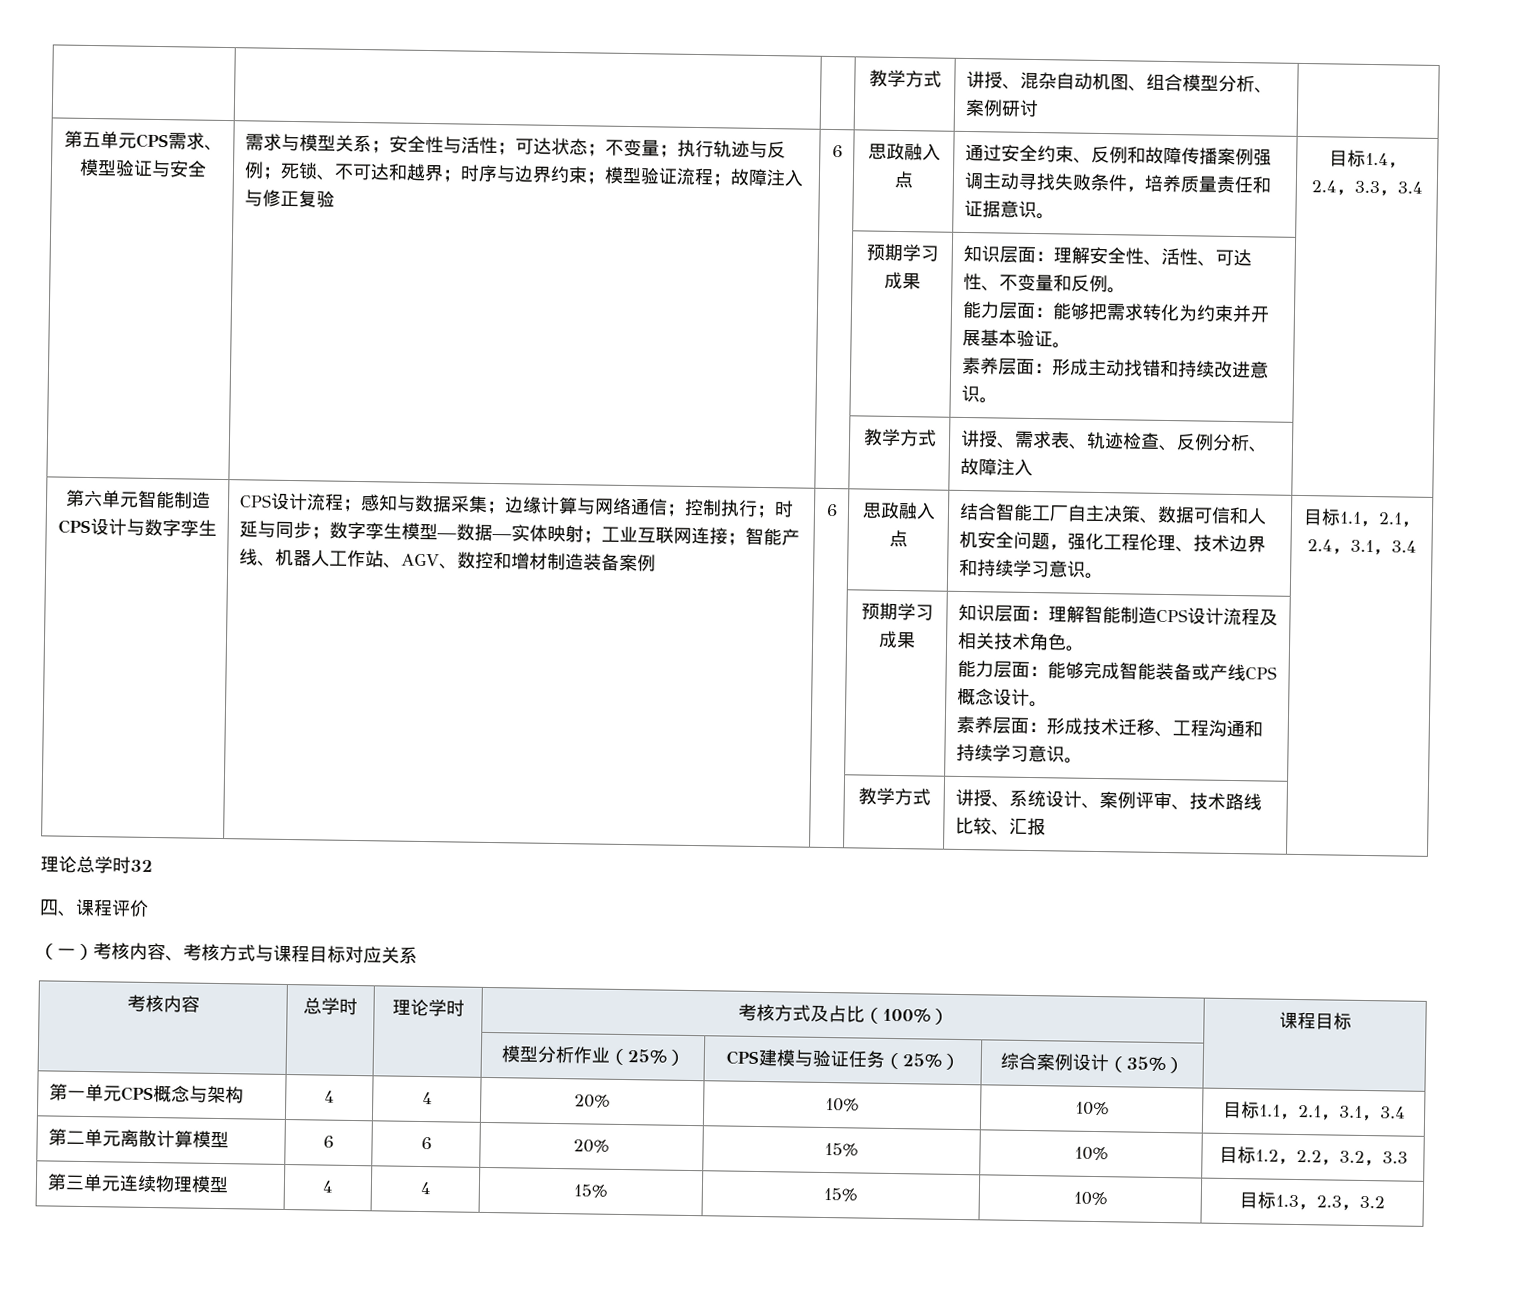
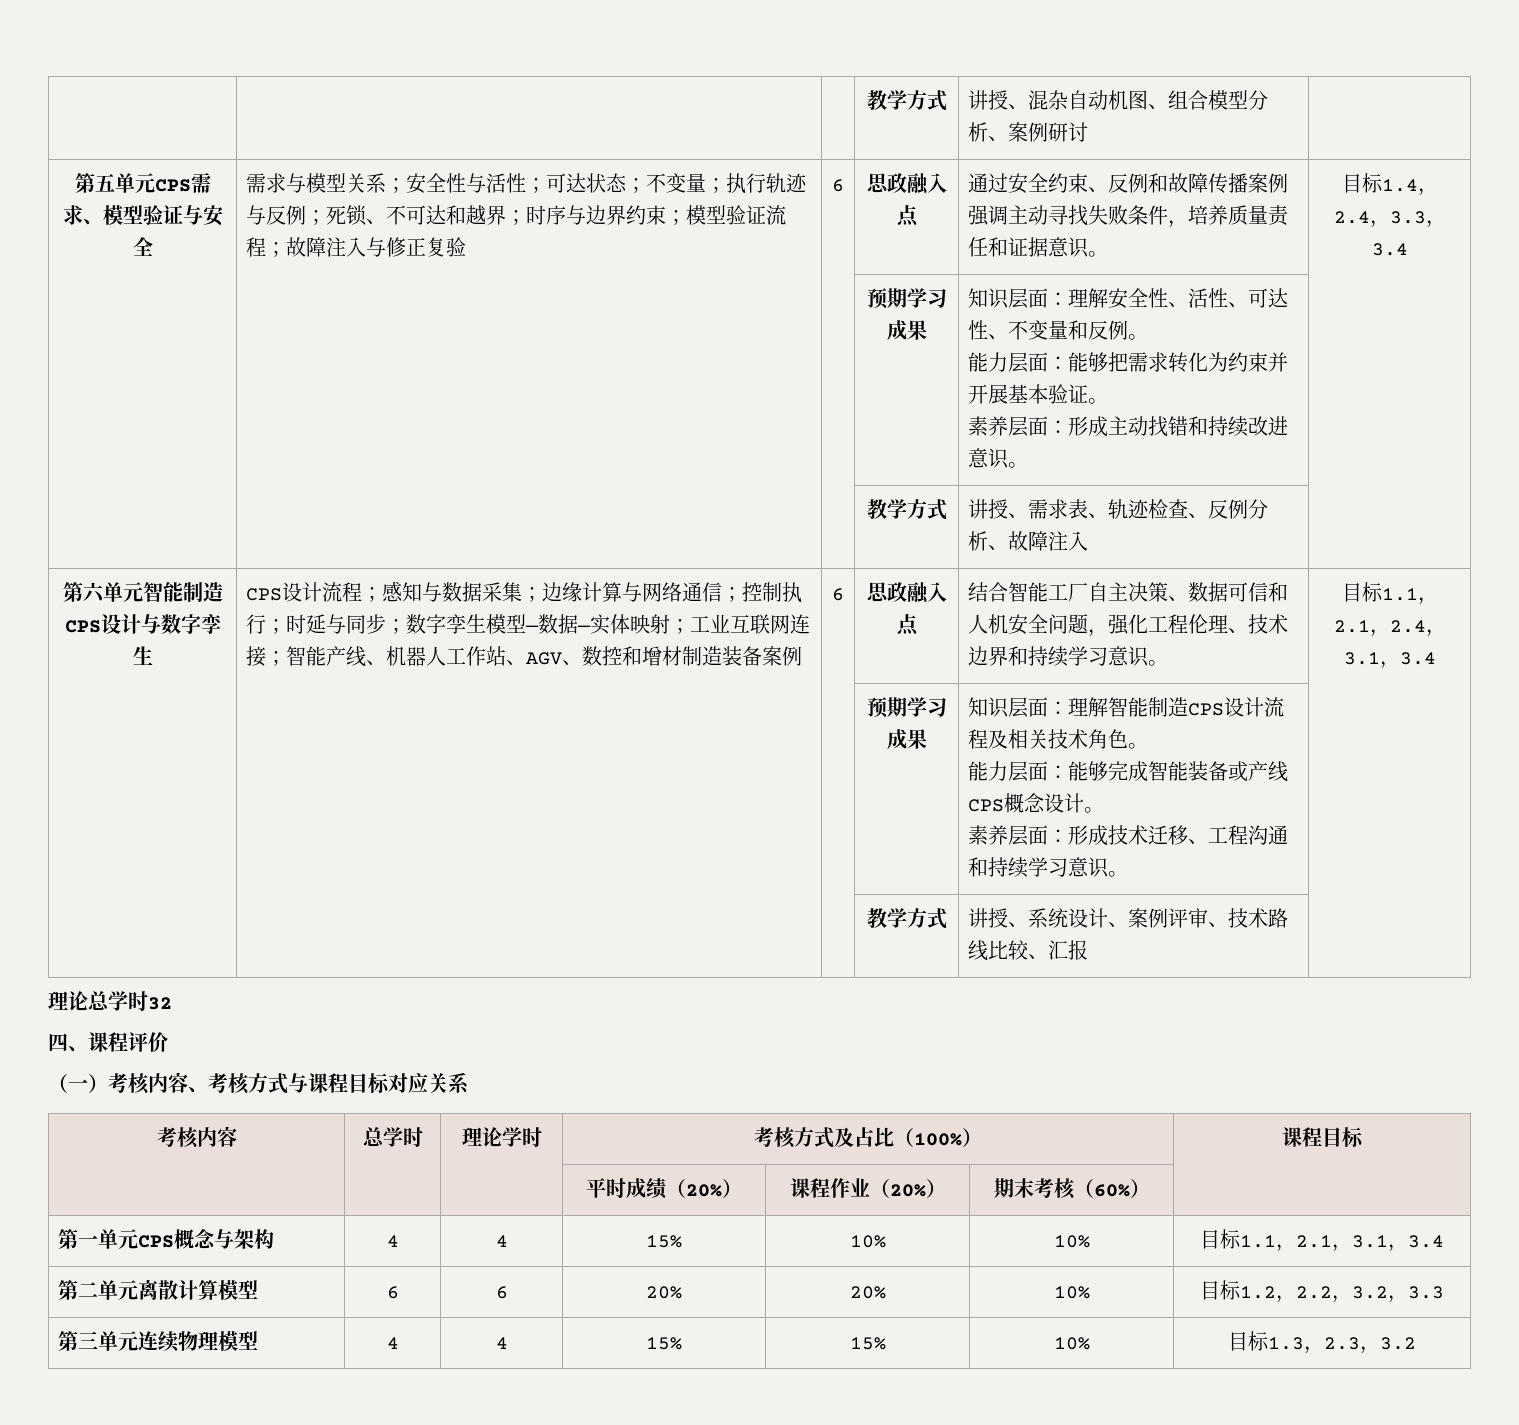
- | | | 模型分析作业（25%） | CPS建模与验证任务（25%） | 综合案例设计（35%） |
+ | | | 平时成绩（20%） | 课程作业（20%） | 期末考核（60%） |
- 第一单元CPS概念与架构 | 4 | 4 | 20% | 10% | 10% | 目标1.1，2.1，3.1，3.4
+ 第一单元CPS概念与架构 | 4 | 4 | 15% | 10% | 10% | 目标1.1，2.1，3.1，3.4
- 第二单元离散计算模型 | 6 | 6 | 20% | 15% | 10% | 目标1.2，2.2，3.2，3.3
+ 第二单元离散计算模型 | 6 | 6 | 20% | 20% | 10% | 目标1.2，2.2，3.2，3.3

